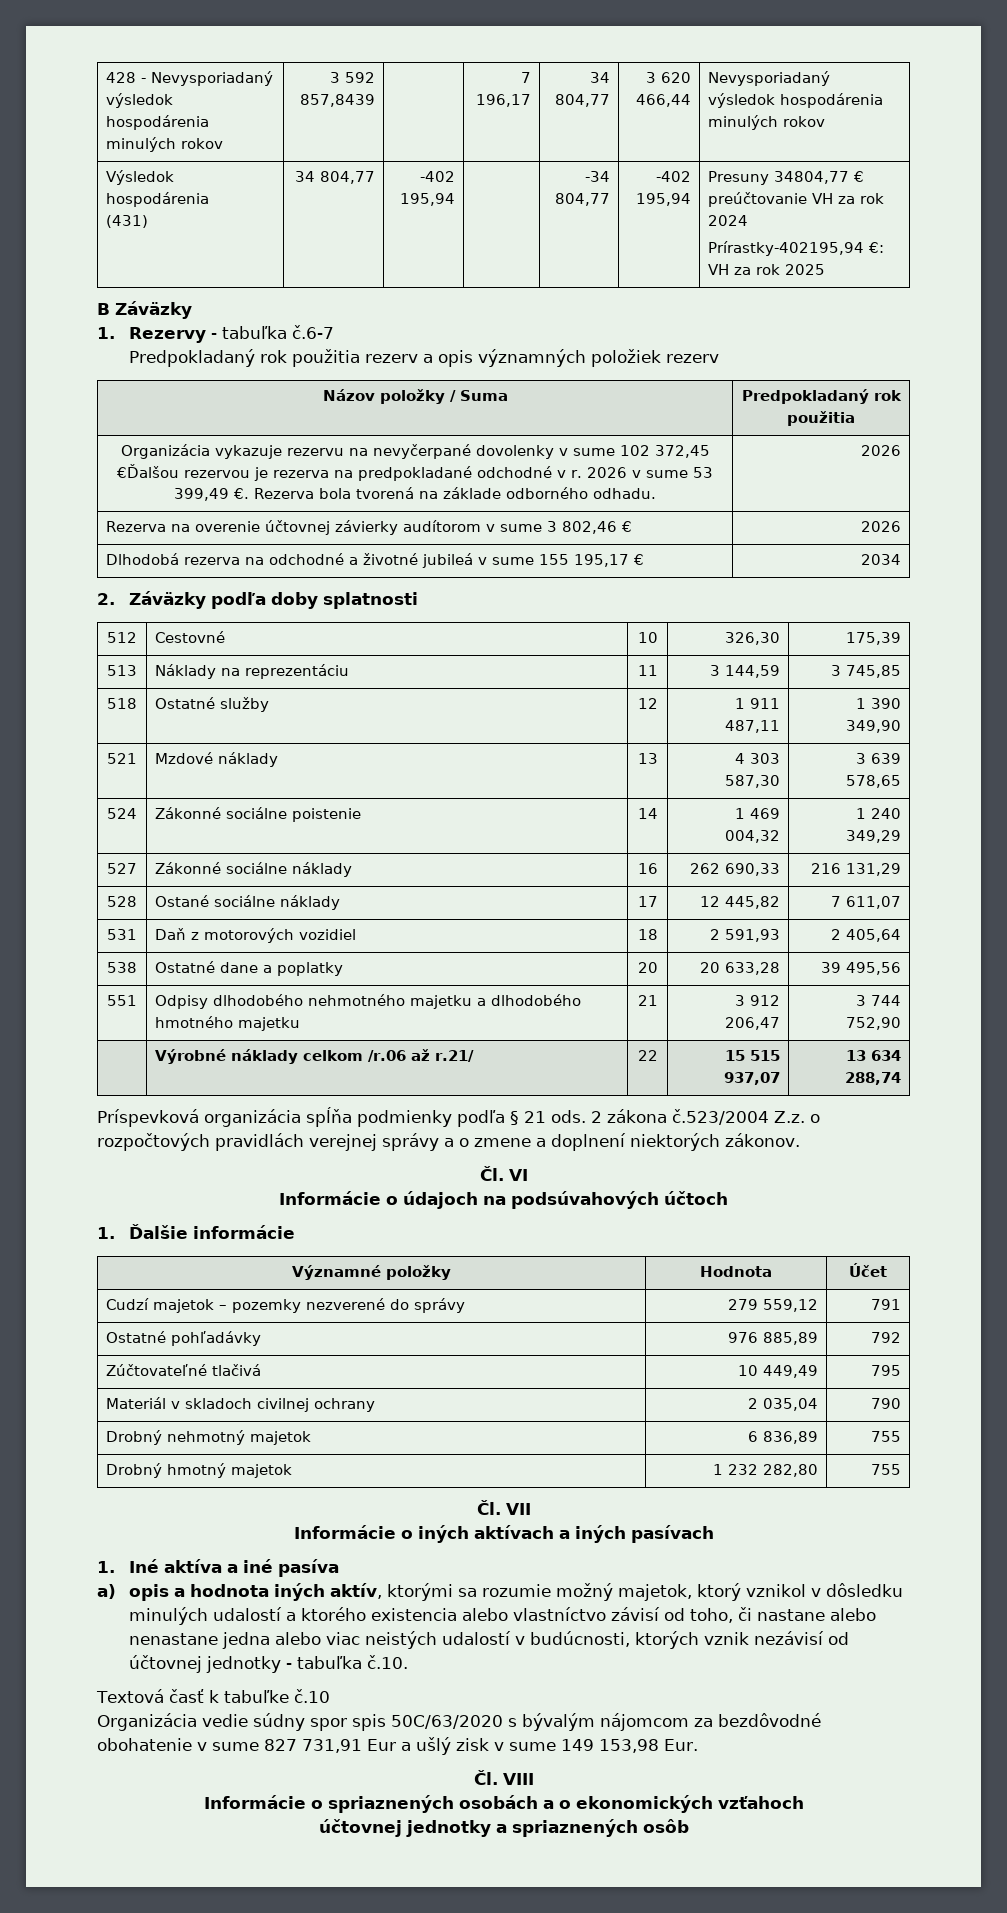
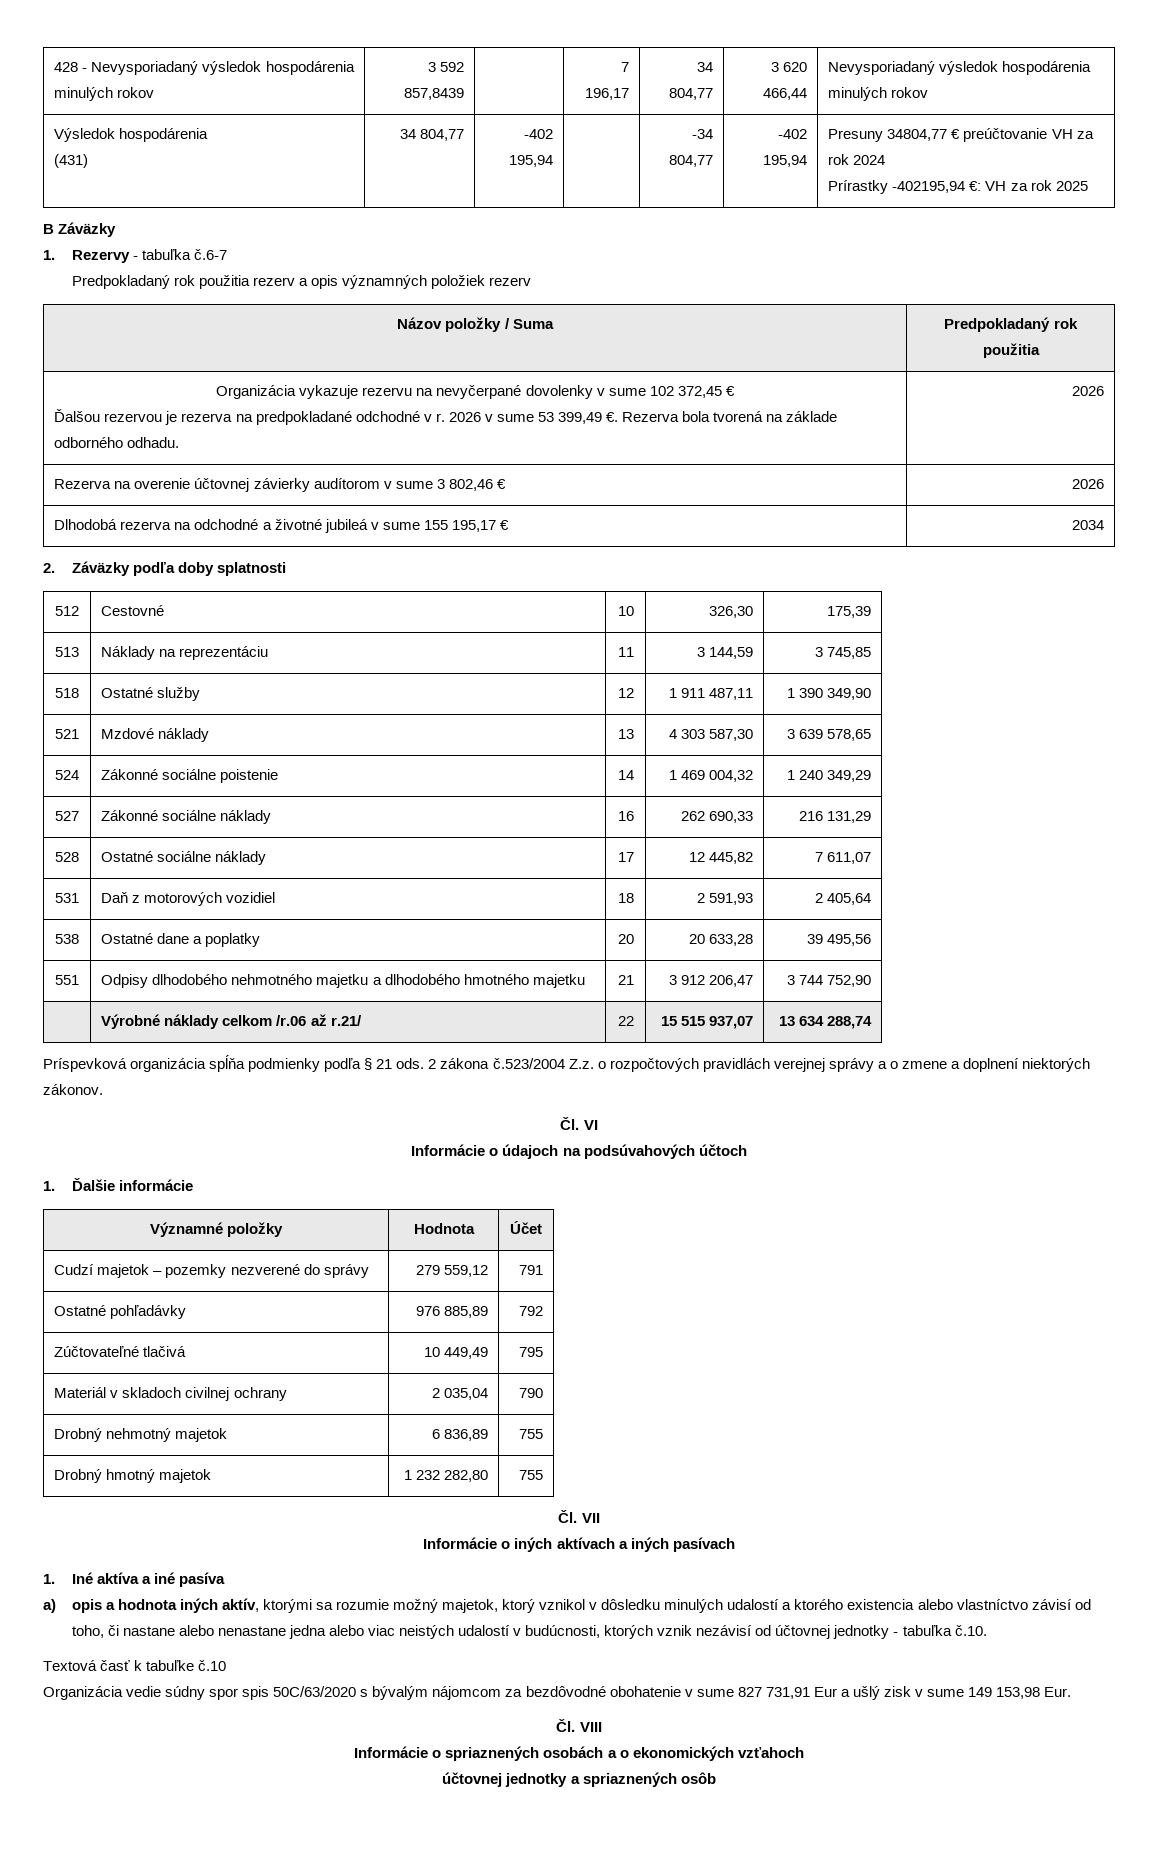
  Výsledok hospodárenia
  (431) | 34 804,77 | -402 195,94 | | -34 804,77 | -402 195,94 | Presuny 34804,77 € preúčtovanie VH za rok 2024
- Prírastky-402195,94 €: VH za rok 2025
+ Prírastky -402195,94 €: VH za rok 2025
- Organizácia vykazuje rezervu na nevyčerpané dovolenky v sume 102 372,45 €Ďalšou rezervou je rezerva na predpokladané odchodné v r. 2026 v sume 53 399,49 €. Rezerva bola tvorená na základe odborného odhadu. | 2026
+ Organizácia vykazuje rezervu na nevyčerpané dovolenky v sume 102 372,45 €
+ Ďalšou rezervou je rezerva na predpokladané odchodné v r. 2026 v sume 53 399,49 €. Rezerva bola tvorená na základe odborného odhadu. | 2026
- 528 | Ostané sociálne náklady | 17 | 12 445,82 | 7 611,07
+ 528 | Ostatné sociálne náklady | 17 | 12 445,82 | 7 611,07

